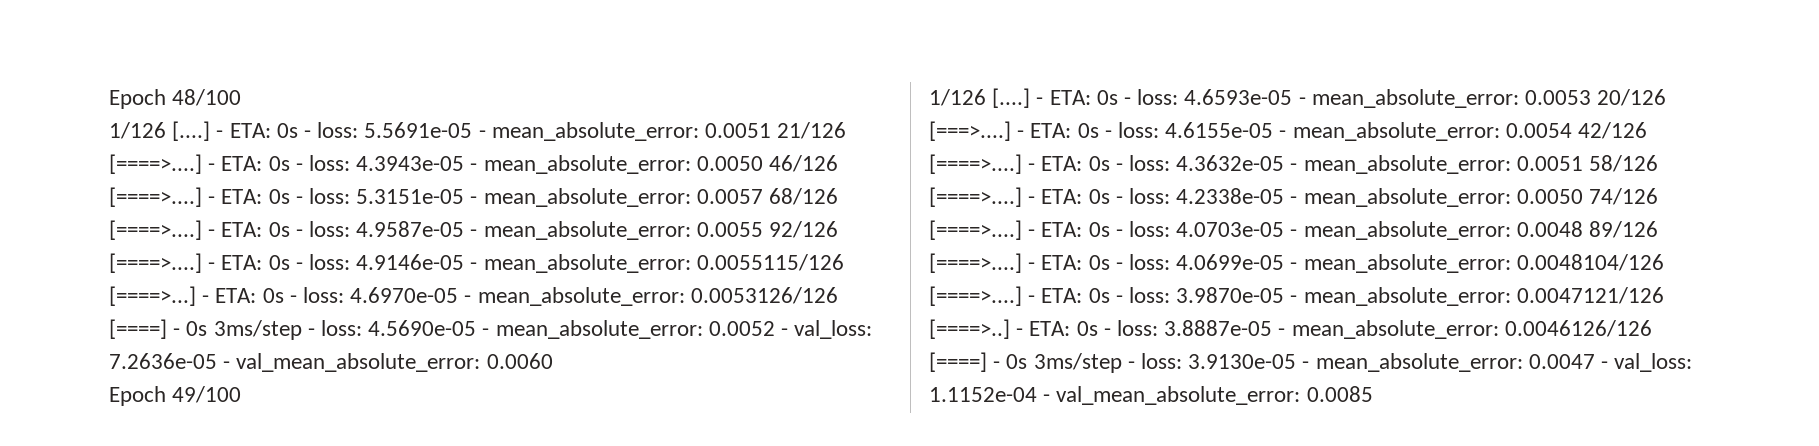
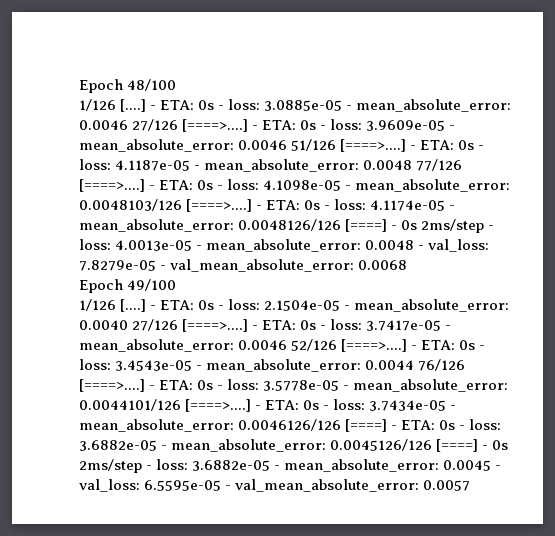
- - ETA: 0s - loss: 5.5691e-05 - mean_absolute_error: 0.0051 21/126 [====>....] - ETA: 0s - loss: 4.3943e-05 - mean_absolute_error: 0.0050 46/126 [====>....] - ETA: 0s - loss: 5.3151e-05 - mean_absolute_error: 0.0057 68/126 [====>....] - ETA: 0s - loss: 4.9587e-05 - mean_absolute_error: 0.0055 92/126 [====>....] - ETA: 0s - loss: 4.9146e-05 - mean_absolute_error: 0.0055115/126 [====>...] - ETA: 0s - loss: 4.6970e-05 - mean_absolute_error: 0.0053126/126 [====] - 0s 3ms/step - loss: 4.5690e-05 - mean_absolute_error: 0.0052 - val_loss: 7.2636e-05 - val_mean_absolute_error: 0.0060
+ - ETA: 0s - loss: 3.0885e-05 - mean_absolute_error: 0.0046 27/126 [====>....] - ETA: 0s - loss: 3.9609e-05 - mean_absolute_error: 0.0046 51/126 [====>....] - ETA: 0s - loss: 4.1187e-05 - mean_absolute_error: 0.0048 77/126 [====>....] - ETA: 0s - loss: 4.1098e-05 - mean_absolute_error: 0.0048103/126 [====>....] - ETA: 0s - loss: 4.1174e-05 - mean_absolute_error: 0.0048126/126 [====] - 0s 2ms/step - loss: 4.0013e-05 - mean_absolute_error: 0.0048 - val_loss: 7.8279e-05 - val_mean_absolute_error: 0.0068
- - ETA: 0s - loss: 4.6593e-05 - mean_absolute_error: 0.0053 20/126 [===>....] - ETA: 0s - loss: 4.6155e-05 - mean_absolute_error: 0.0054 42/126 [====>....] - ETA: 0s - loss: 4.3632e-05 - mean_absolute_error: 0.0051 58/126 [====>....] - ETA: 0s - loss: 4.2338e-05 - mean_absolute_error: 0.0050 74/126 [====>....] - ETA: 0s - loss: 4.0703e-05 - mean_absolute_error: 0.0048 89/126 [====>....] - ETA: 0s - loss: 4.0699e-05 - mean_absolute_error: 0.0048104/126 [====>....] - ETA: 0s - loss: 3.9870e-05 - mean_absolute_error: 0.0047121/126 [====>..] - ETA: 0s - loss: 3.8887e-05 - mean_absolute_error: 0.0046126/126 [====] - 0s 3ms/step - loss: 3.9130e-05 - mean_absolute_error: 0.0047 - val_loss: 1.1152e-04 - val_mean_absolute_error: 0.0085
+ - ETA: 0s - loss: 2.1504e-05 - mean_absolute_error: 0.0040 27/126 [====>....] - ETA: 0s - loss: 3.7417e-05 - mean_absolute_error: 0.0046 52/126 [====>....] - ETA: 0s - loss: 3.4543e-05 - mean_absolute_error: 0.0044 76/126 [====>....] - ETA: 0s - loss: 3.5778e-05 - mean_absolute_error: 0.0044101/126 [====>....] - ETA: 0s - loss: 3.7434e-05 - mean_absolute_error: 0.0046126/126 [====] - ETA: 0s - loss: 3.6882e-05 - mean_absolute_error: 0.0045126/126 [====] - 0s 2ms/step - loss: 3.6882e-05 - mean_absolute_error: 0.0045 - val_loss: 6.5595e-05 - val_mean_absolute_error: 0.0057

